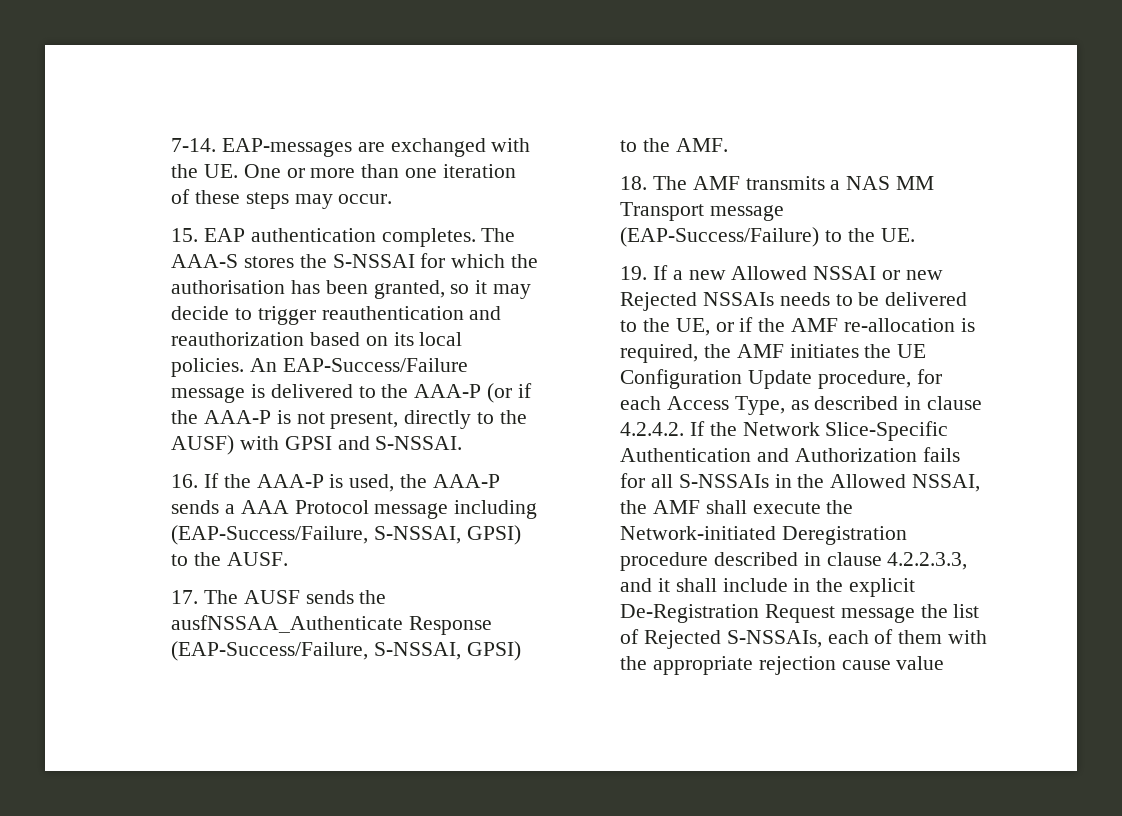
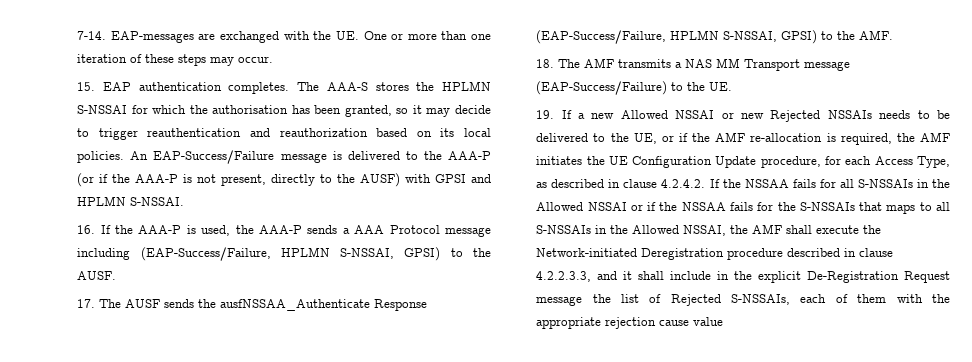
- The AAA-S stores the S-NSSAI for which the authorisation has been granted, so it may decide to trigger reauthentication and reauthorization based on its local policies.
+ The AAA-S stores the HPLMN S-NSSAI for which the authorisation has been granted, so it may decide to trigger reauthentication and reauthorization based on its local policies.
- An EAP-Success/Failure message is delivered to the AAA-P (or if the AAA-P is not present, directly to the AUSF) with GPSI and S-NSSAI.
+ An EAP-Success/Failure message is delivered to the AAA-P (or if the AAA-P is not present, directly to the AUSF) with GPSI and HPLMN S-NSSAI.
- 16. If the AAA-P is used, the AAA-P sends a AAA Protocol message including (EAP-Success/Failure, S-NSSAI, GPSI) to the AUSF.
+ 16. If the AAA-P is used, the AAA-P sends a AAA Protocol message including (EAP-Success/Failure, HPLMN S-NSSAI, GPSI) to the AUSF.
- 17. The AUSF sends the ausfNSSAA_Authenticate Response (EAP-Success/Failure, S-NSSAI, GPSI) to the AMF.
+ 17. The AUSF sends the ausfNSSAA_Authenticate Response (EAP-Success/Failure, HPLMN S-NSSAI, GPSI) to the AMF.
- 19. If a new Allowed NSSAI or new Rejected NSSAIs needs to be delivered to the UE, or if the AMF re-allocation is required, the AMF initiates the UE Configuration Update procedure, for each Access Type, as described in clause 4.2.4.2. If the Network Slice-Specific Authentication and Authorization fails for all S-NSSAIs in the Allowed NSSAI, the AMF shall execute the Network-initiated Deregistration procedure described in clause 4.2.2.3.3, and it shall include in the explicit De-Registration Request message the list of Rejected S-NSSAIs, each of them with the appropriate rejection cause value
+ 19. If a new Allowed NSSAI or new Rejected NSSAIs needs to be delivered to the UE, or if the AMF re-allocation is required, the AMF initiates the UE Configuration Update procedure, for each Access Type, as described in clause 4.2.4.2. If the NSSAA fails for all S-NSSAIs in the Allowed NSSAI or if the NSSAA fails for the S-NSSAIs that maps to all S-NSSAIs in the Allowed NSSAI, the AMF shall execute the Network-initiated Deregistration procedure described in clause 4.2.2.3.3, and it shall include in the explicit De-Registration Request message the list of Rejected S-NSSAIs, each of them with the appropriate rejection cause value

